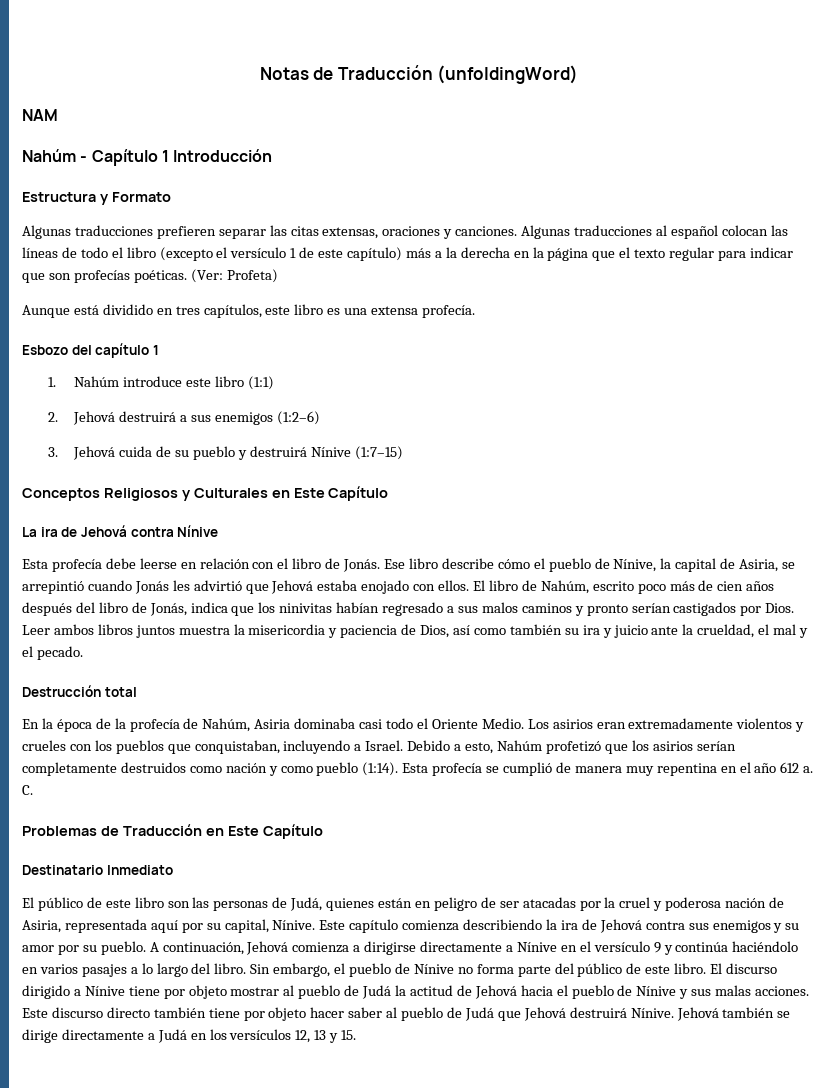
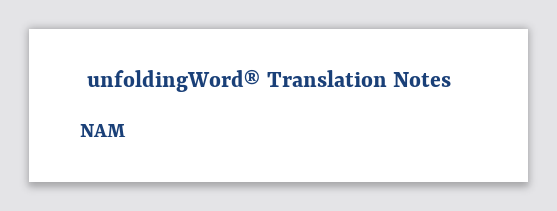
- Notas de Traducción (unfoldingWord)
+ unfoldingWord® Translation Notes
  NAM
- Nahúm - Capítulo 1 Introducción
- Estructura y Formato
- Algunas traducciones prefieren separar las citas extensas, oraciones y canciones. Algunas traducciones al español colocan las líneas de todo el libro (excepto el versículo 1 de este capítulo) más a la derecha en la página que el texto regular para indicar que son profecías poéticas. (Ver: Profeta)
- Aunque está dividido en tres capítulos, este libro es una extensa profecía.
- Esbozo del capítulo 1
- 1. Nahúm introduce este libro (1:1)
- 2. Jehová destruirá a sus enemigos (1:2–6)
- 3. Jehová cuida de su pueblo y destruirá Nínive (1:7–15)
- Conceptos Religiosos y Culturales en Este Capítulo
- La ira de Jehová contra Nínive
- Esta profecía debe leerse en relación con el libro de Jonás. Ese libro describe cómo el pueblo de Nínive, la capital de Asiria, se arrepintió cuando Jonás les advirtió que Jehová estaba enojado con ellos. El libro de Nahúm, escrito poco más de cien años después del libro de Jonás, indica que los ninivitas habían regresado a sus malos caminos y pronto serían castigados por Dios. Leer ambos libros juntos muestra la misericordia y paciencia de Dios, así como también su ira y juicio ante la crueldad, el mal y el pecado.
- Destrucción total
- En la época de la profecía de Nahúm, Asiria dominaba casi todo el Oriente Medio. Los asirios eran extremadamente violentos y crueles con los pueblos que conquistaban, incluyendo a Israel. Debido a esto, Nahúm profetizó que los asirios serían completamente destruidos como nación y como pueblo (1:14). Esta profecía se cumplió de manera muy repentina en el año 612 a. C.
- Problemas de Traducción en Este Capítulo
- Destinatario Inmediato
- El público de este libro son las personas de Judá, quienes están en peligro de ser atacadas por la cruel y poderosa nación de Asiria, representada aquí por su capital, Nínive. Este capítulo comienza describiendo la ira de Jehová contra sus enemigos y su amor por su pueblo. A continuación, Jehová comienza a dirigirse directamente a Nínive en el versículo 9 y continúa haciéndolo en varios pasajes a lo largo del libro. Sin embargo, el pueblo de Nínive no forma parte del público de este libro. El discurso dirigido a Nínive tiene por objeto mostrar al pueblo de Judá la actitud de Jehová hacia el pueblo de Nínive y sus malas acciones. Este discurso directo también tiene por objeto hacer saber al pueblo de Judá que Jehová destruirá Nínive. Jehová también se dirige directamente a Judá en los versículos 12, 13 y 15.

